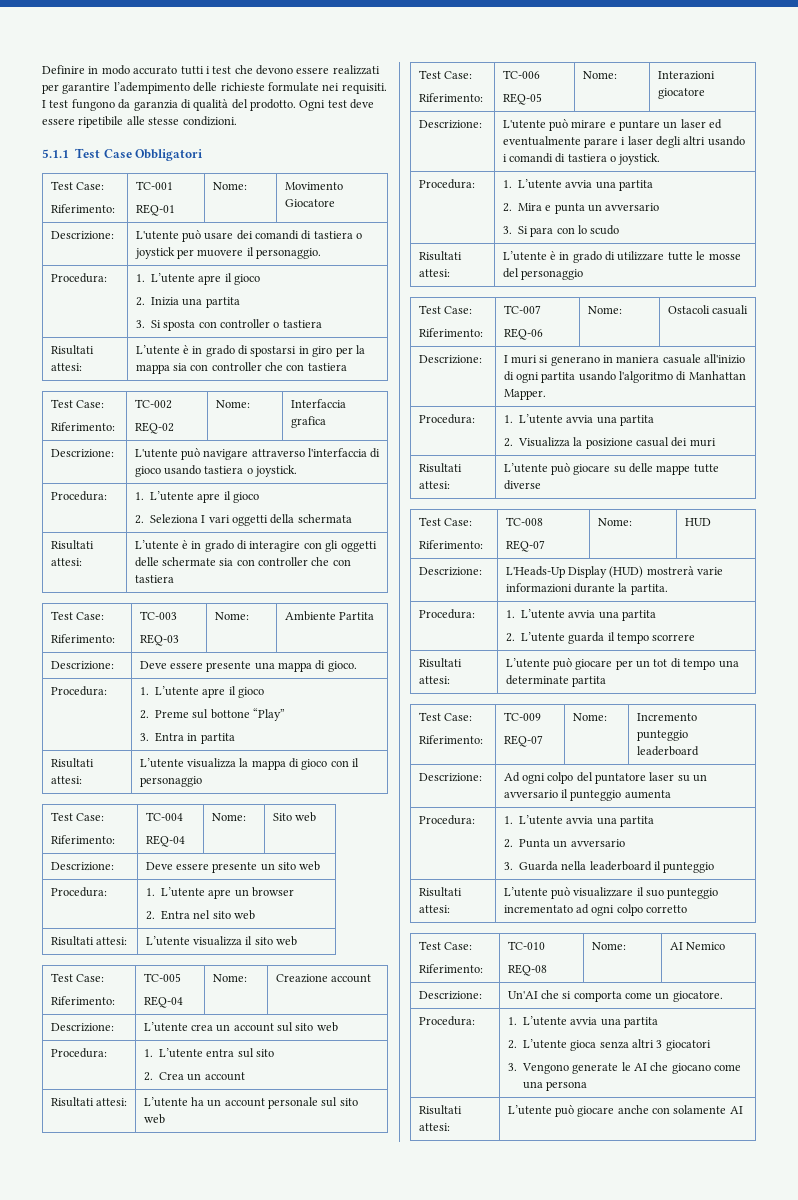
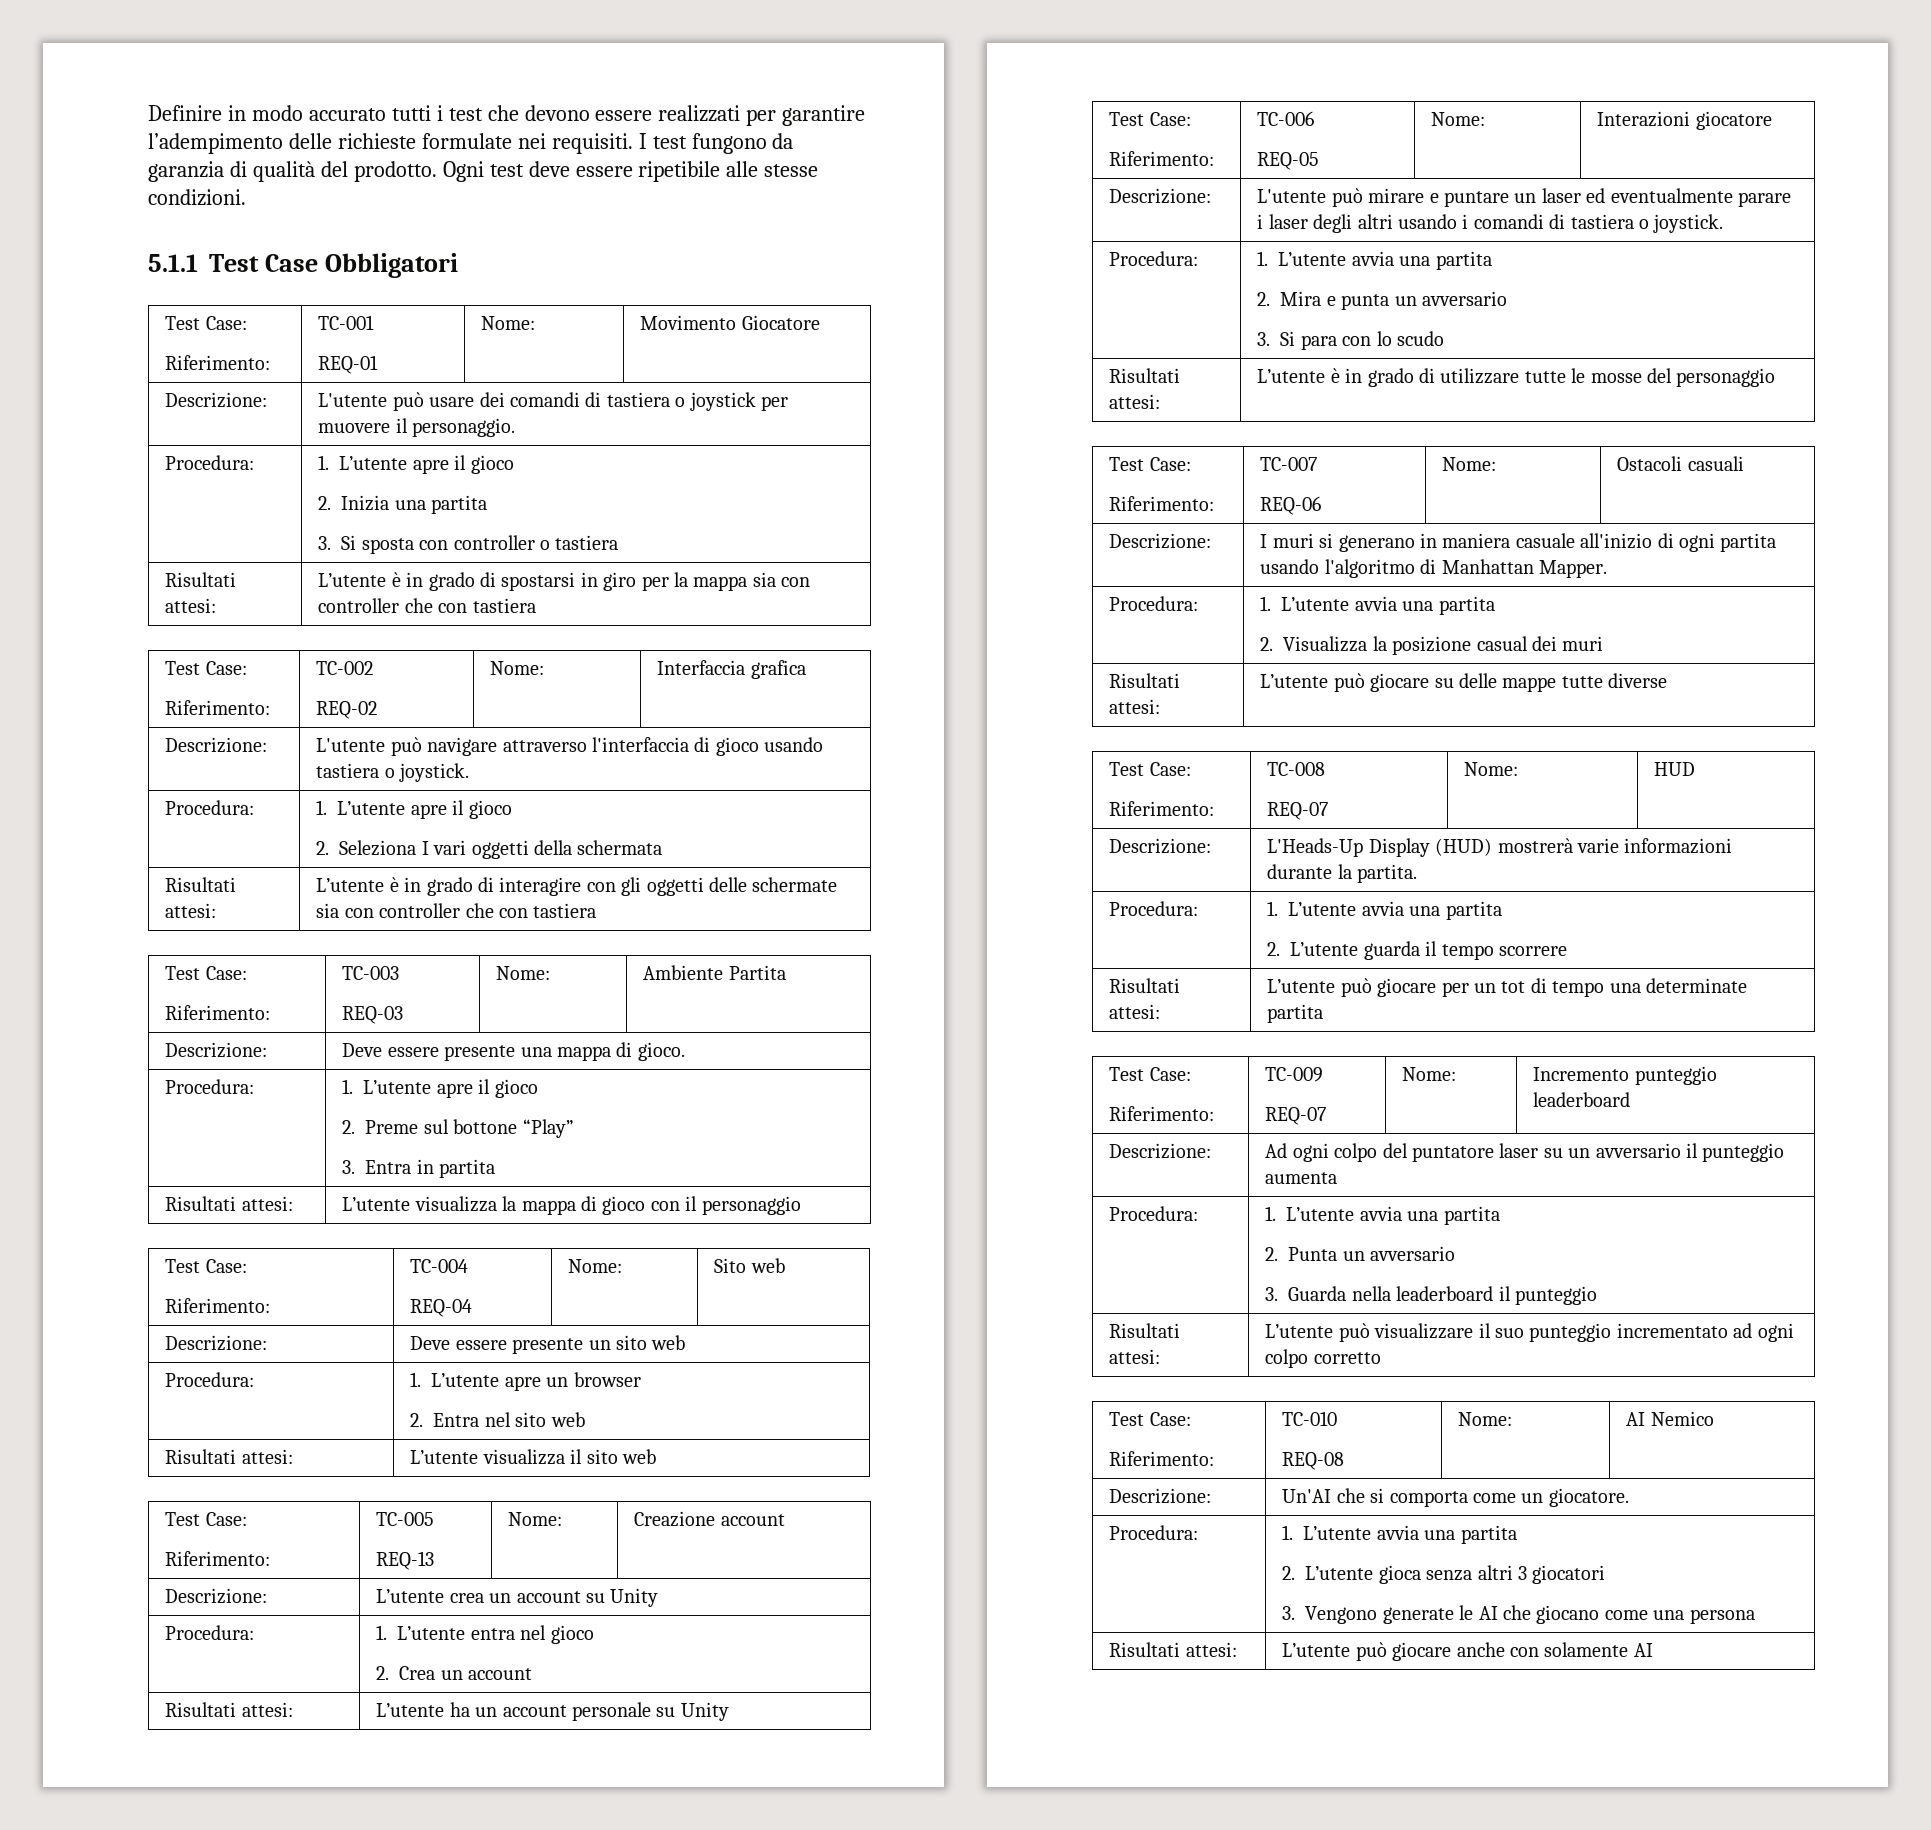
  Risultati attesi: | L’utente visualizza il sito web
  Test Case:
  Riferimento: | TC-005
- REQ-04 | Nome: | Creazione account
+ REQ-13 | Nome: | Creazione account
- Descrizione: | L’utente crea un account sul sito web
+ Descrizione: | L’utente crea un account su Unity
- Procedura: | 1. L’utente entra sul sito
+ Procedura: | 1. L’utente entra nel gioco
- Risultati attesi: | L’utente ha un account personale sul sito web
+ Risultati attesi: | L’utente ha un account personale su Unity

